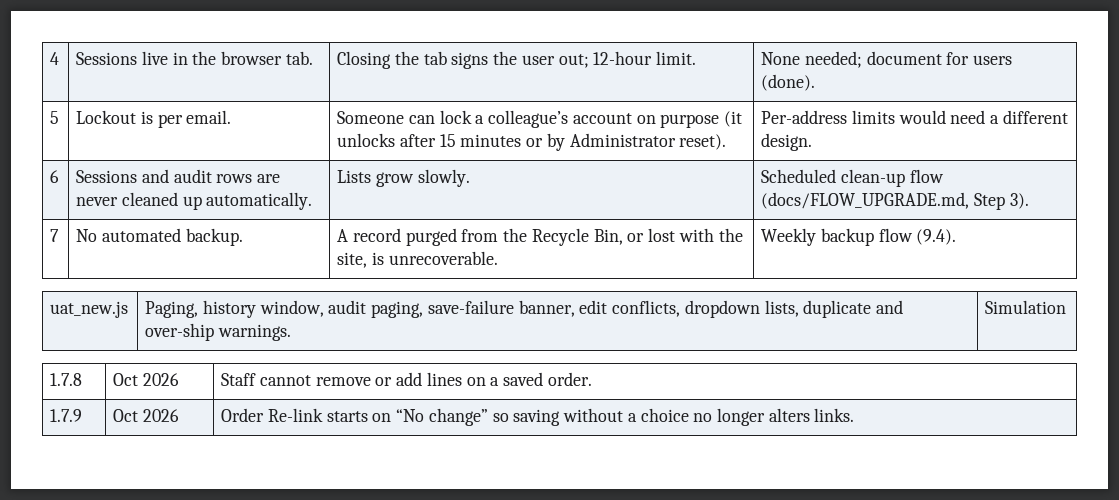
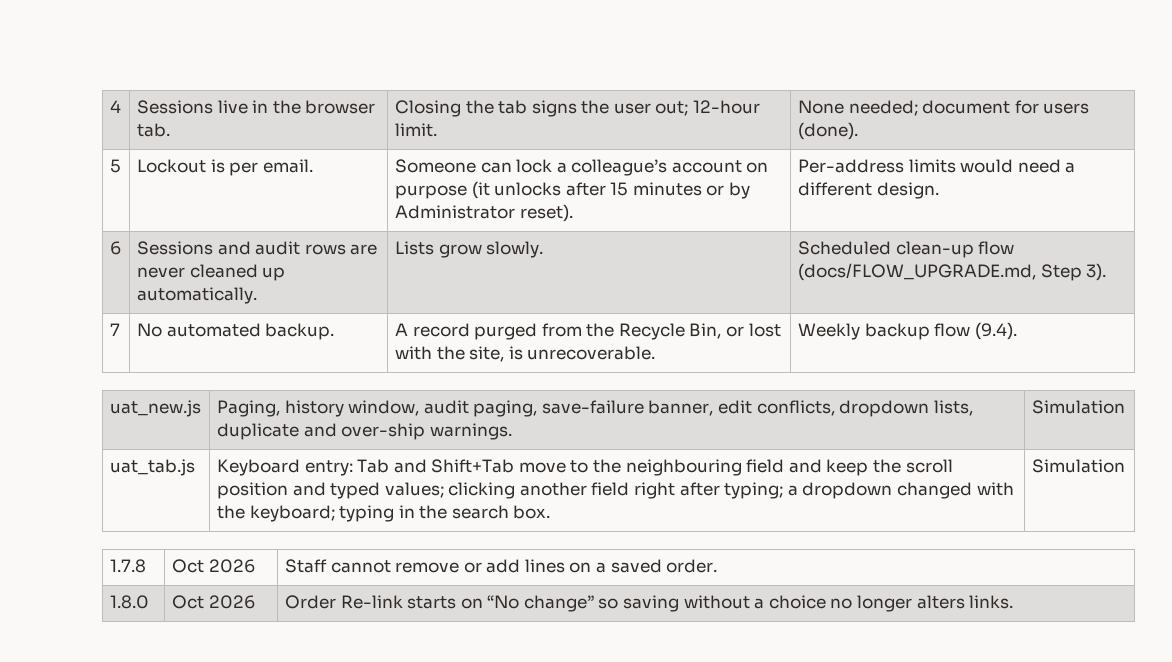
+ uat_tab.js | Keyboard entry: Tab and Shift+Tab move to the neighbouring field and keep the scroll position and typed values; clicking another field right after typing; a dropdown changed with the keyboard; typing in the search box. | Simulation
- 1.7.9 | Oct 2026 | Order Re-link starts on “No change” so saving without a choice no longer alters links.
+ 1.8.0 | Oct 2026 | Order Re-link starts on “No change” so saving without a choice no longer alters links.

